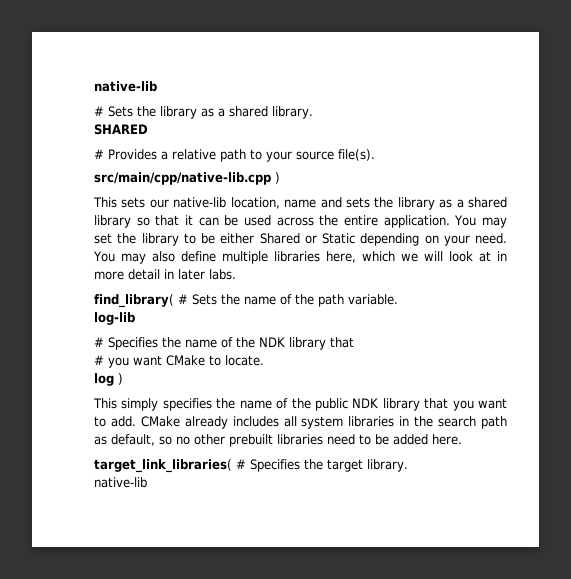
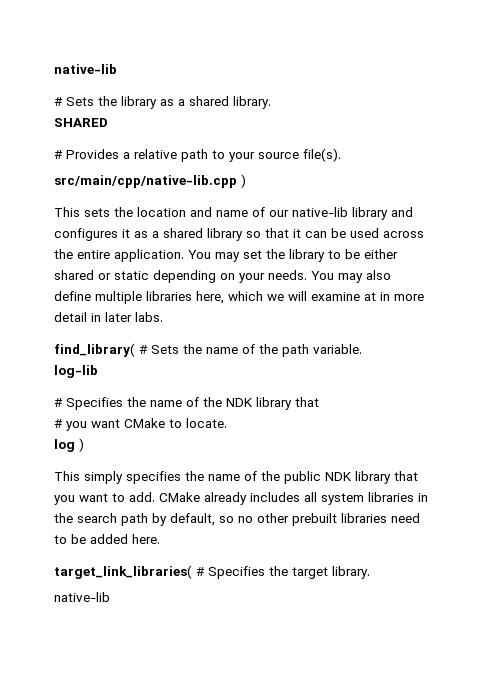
- This sets our native-lib location, name and sets the library as a shared library so that it can be used across the entire application.
+ This sets the location and name of our native-lib library and configures it as a shared library so that it can be used across the entire application.
- You may set the library to be either Shared or Static depending on your need.
+ You may set the library to be either shared or static depending on your needs.
- You may also define multiple libraries here, which we will look at in more detail in later labs.
+ You may also define multiple libraries here, which we will examine at in more detail in later labs.
- CMake already includes all system libraries in the search path as default, so no other prebuilt libraries need to be added here.
+ CMake already includes all system libraries in the search path by default, so no other prebuilt libraries need to be added here.

